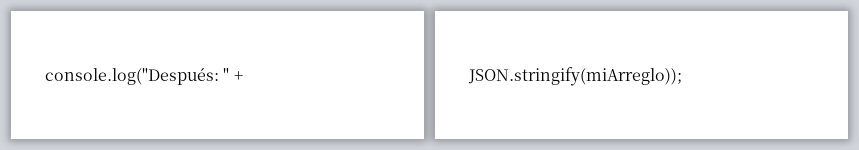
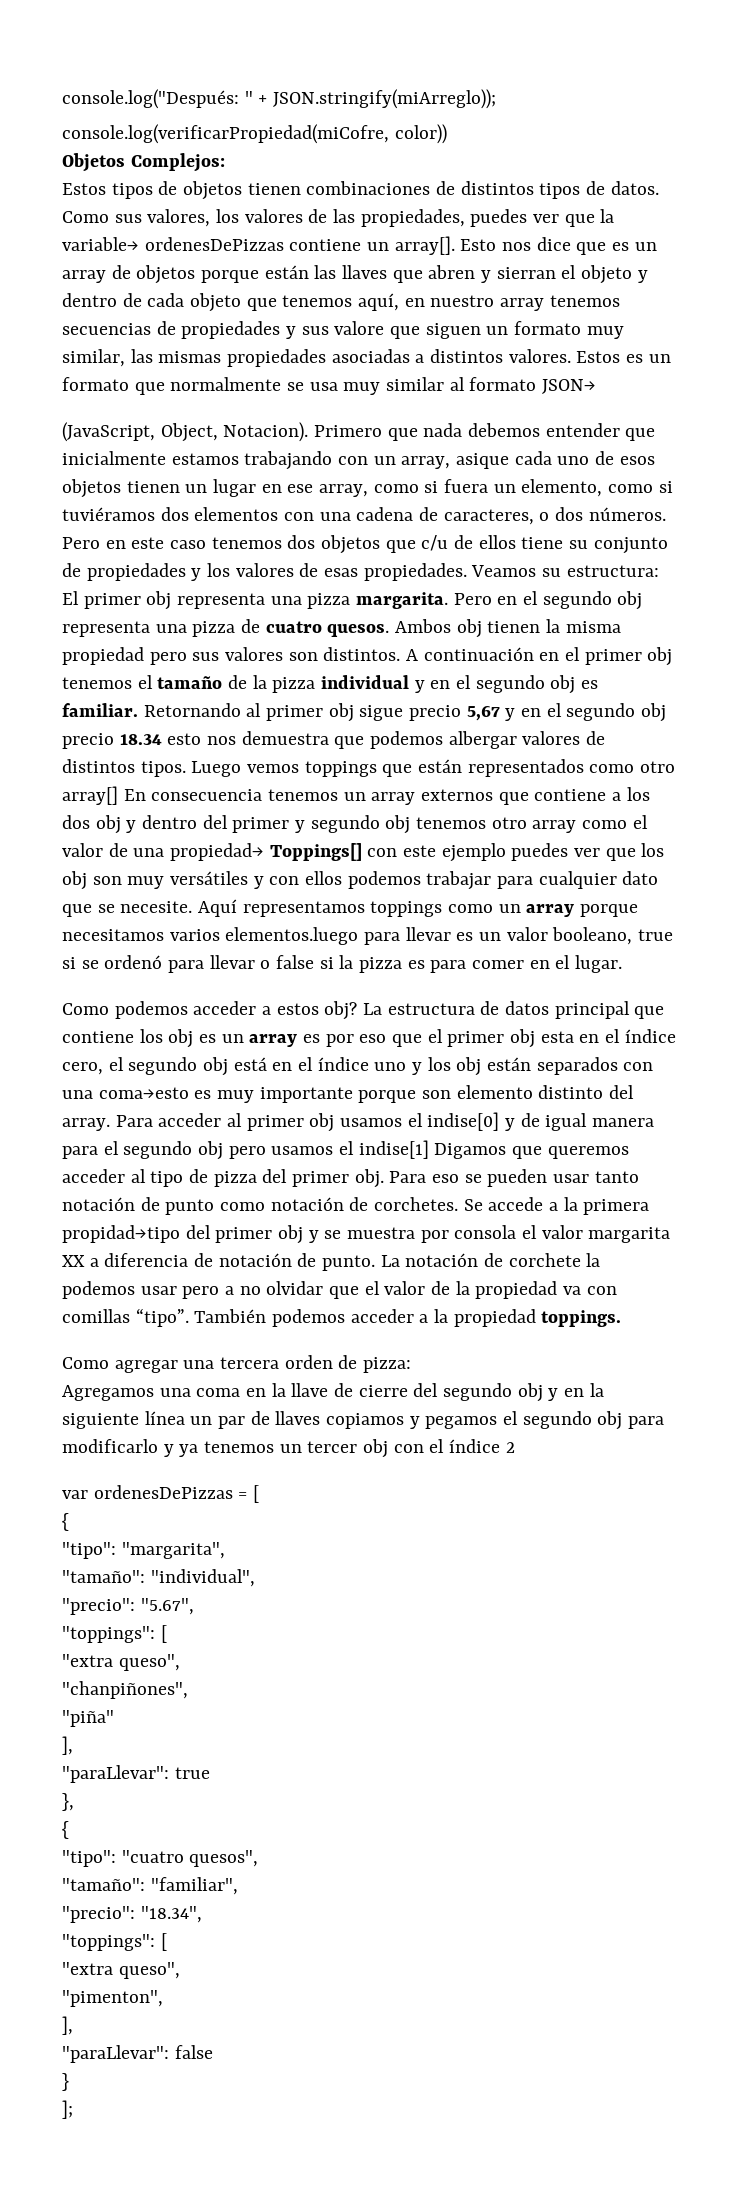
+ console.log(verificarPropiedad(miCofre, color))
+ Objetos Complejos:
+ Estos tipos de objetos tienen combinaciones de distintos tipos de datos. Como sus valores, los valores de las propiedades, puedes ver que la variable→ ordenesDePizzas contiene un array[]. Esto nos dice que es un array de objetos porque están las llaves que abren y sierran el objeto y dentro de cada objeto que tenemos aquí, en nuestro array tenemos secuencias de propiedades y sus valore que siguen un formato muy similar, las mismas propiedades asociadas a distintos valores. Estos es un formato que normalmente se usa muy similar al formato JSON→
+ (JavaScript, Object, Notacion). Primero que nada debemos entender que inicialmente estamos trabajando con un array, asique cada uno de esos objetos tienen un lugar en ese array, como si fuera un elemento, como si tuviéramos dos elementos con una cadena de caracteres, o dos números. Pero en este caso tenemos dos objetos que c/u de ellos tiene su conjunto de propiedades y los valores de esas propiedades. Veamos su estructura: El primer obj representa una pizza margarita. Pero en el segundo obj representa una pizza de cuatro quesos. Ambos obj tienen la misma propiedad pero sus valores son distintos. A continuación en el primer obj tenemos el tamaño de la pizza individual y en el segundo obj es familiar. Retornando al primer obj sigue precio 5,67 y en el segundo obj precio 18.34 esto nos demuestra que podemos albergar valores de distintos tipos. Luego vemos toppings que están representados como otro array[] En consecuencia tenemos un array externos que contiene a los dos obj y dentro del primer y segundo obj tenemos otro array como el valor de una propiedad→ Toppings[] con este ejemplo puedes ver que los obj son muy versátiles y con ellos podemos trabajar para cualquier dato que se necesite. Aquí representamos toppings como un array porque necesitamos varios elementos.luego para llevar es un valor booleano, true si se ordenó para llevar o false si la pizza es para comer en el lugar.
+ Como podemos acceder a estos obj? La estructura de datos principal que contiene los obj es un array es por eso que el primer obj esta en el índice cero, el segundo obj está en el índice uno y los obj están separados con una coma→esto es muy importante porque son elemento distinto del array. Para acceder al primer obj usamos el indise[0] y de igual manera para el segundo obj pero usamos el indise[1] Digamos que queremos acceder al tipo de pizza del primer obj. Para eso se pueden usar tanto notación de punto como notación de corchetes. Se accede a la primera propidad→tipo del primer obj y se muestra por consola el valor margarita XX a diferencia de notación de punto. La notación de corchete la podemos usar pero a no olvidar que el valor de la propiedad va con comillas “tipo”. También podemos acceder a la propiedad toppings.
+ Como agregar una tercera orden de pizza:
+ Agregamos una coma en la llave de cierre del segundo obj y en la siguiente línea un par de llaves copiamos y pegamos el segundo obj para modificarlo y ya tenemos un tercer obj con el índice 2
+ var ordenesDePizzas = [
+ {
+ "tipo": "margarita",
+ "tamaño": "individual",
+ "precio": "5.67",
+ "toppings": [
+ "extra queso",
+ "chanpiñones",
+ "piña"
+ ],
+ "paraLlevar": true
+ },
+ {
+ "tipo": "cuatro quesos",
+ "tamaño": "familiar",
+ "precio": "18.34",
+ "toppings": [
+ "extra queso",
+ "pimenton",
+ ],
+ "paraLlevar": false
+ }
+ ];

